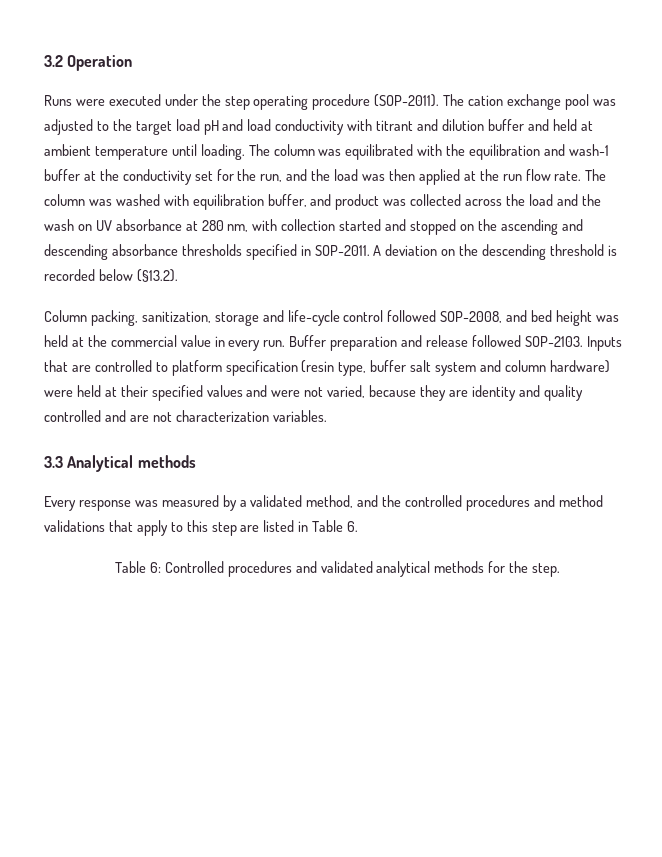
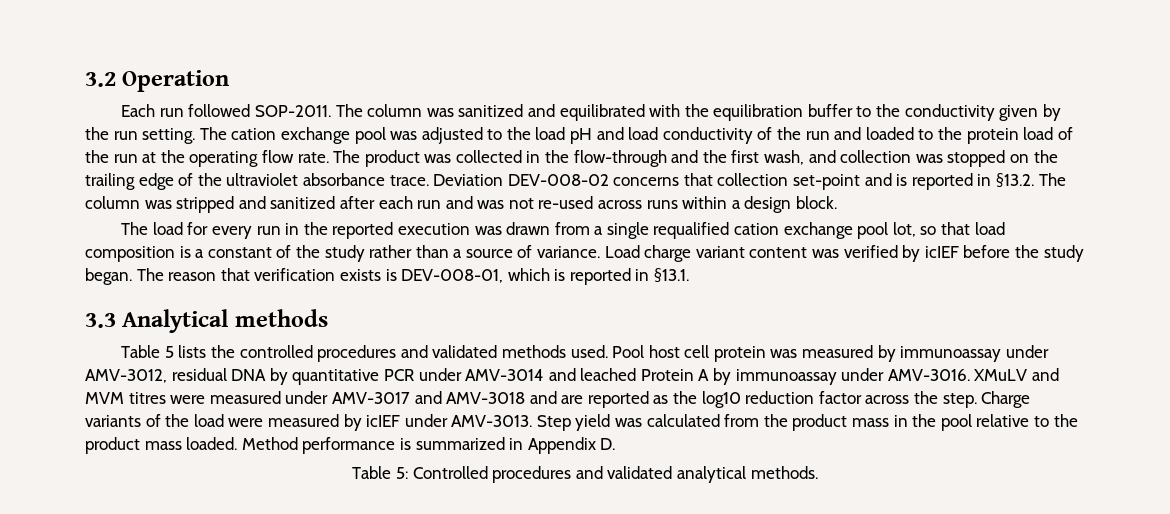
- Runs were executed under the step operating procedure (SOP-2011).
+ Each run followed SOP-2011. The column was sanitized and equilibrated with the equilibration buffer to the conductivity given by the run setting.
- The cation exchange pool was adjusted to the target load pH and load conductivity with titrant and dilution buffer and held at ambient temperature until loading. The column was equilibrated with the equilibration and wash-1 buffer at the conductivity set for the run, and the load was then applied at the run flow rate. The column was washed with equilibration buffer, and product was collected across the load and the wash on UV absorbance at 280 nm, with collection started and stopped on the ascending and descending absorbance thresholds specified in SOP-2011. A deviation on the descending threshold is recorded below (§13.2).
- Column packing, sanitization, storage and life-cycle control followed SOP-2008, and bed height was held at the commercial value in every run. Buffer preparation and release followed SOP-2103. Inputs that are controlled to platform specification (resin type, buffer salt system and column hardware) were held at their specified values and were not varied, because they are identity and quality controlled and are not characterization variables.
+ The cation exchange pool was adjusted to the load pH and load conductivity of the run and loaded to the protein load of the run at the operating flow rate. The product was collected in the flow-through and the first wash, and collection was stopped on the trailing edge of the ultraviolet absorbance trace. Deviation DEV-008-02 concerns that collection set-point and is reported in §13.2. The column was stripped and sanitized after each run and was not re-used across runs within a design block.
+ The load for every run in the reported execution was drawn from a single requalified cation exchange pool lot, so that load composition is a constant of the study rather than a source of variance. Load charge variant content was verified by icIEF before the study began. The reason that verification exists is DEV-008-01, which is reported in §13.1.
  3.3 Analytical methods
- Every response was measured by a validated method, and the controlled procedures and method validations that apply to this step are listed in Table 6.
- Table 6: Controlled procedures and validated analytical methods for the step.
+ Table 5 lists the controlled procedures and validated methods used. Pool host cell protein was measured by immunoassay under AMV-3012, residual DNA by quantitative PCR under AMV-3014 and leached Protein A by immunoassay under AMV-3016. XMuLV and MVM titres were measured under AMV-3017 and AMV-3018 and are reported as the log10 reduction factor across the step. Charge variants of the load were measured by icIEF under AMV-3013. Step yield was calculated from the product mass in the pool relative to the product mass loaded. Method performance is summarized in Appendix D.
+ Table 5: Controlled procedures and validated analytical methods.

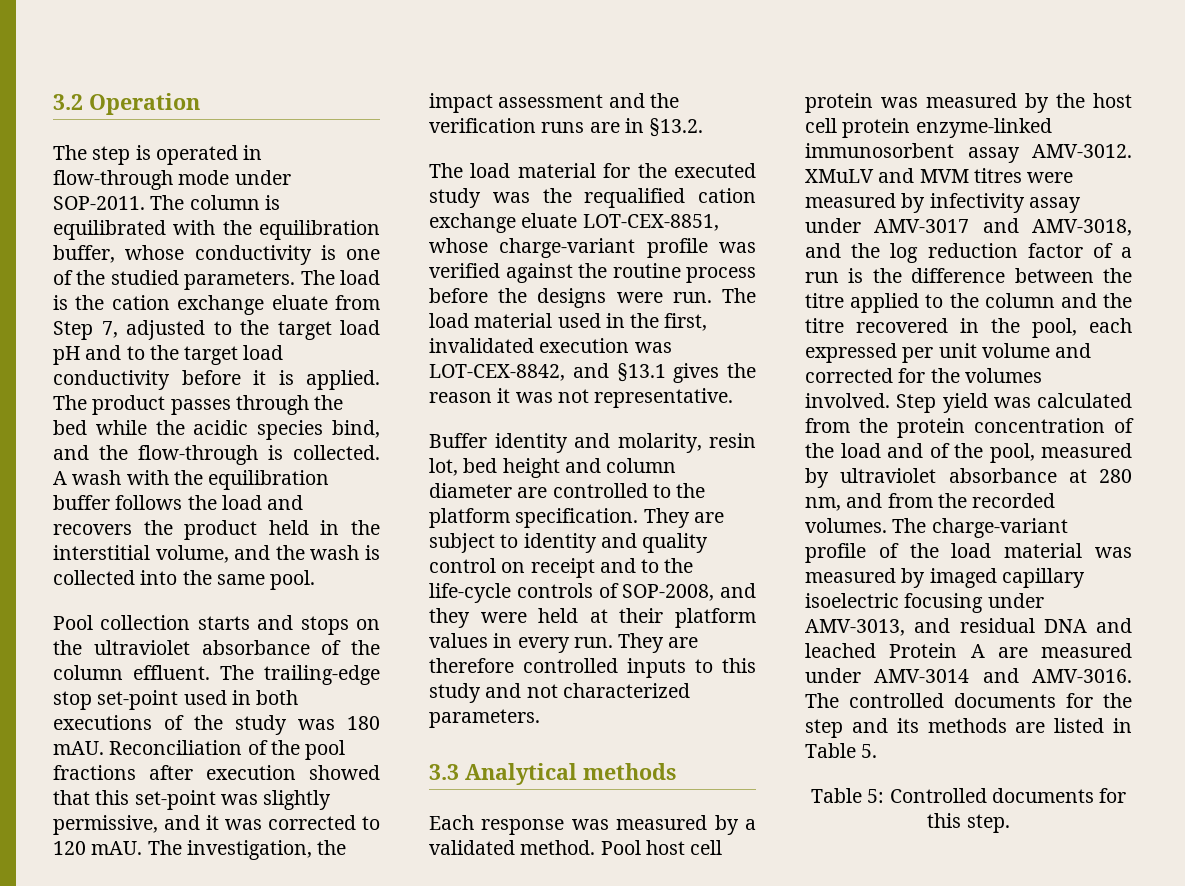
- Each run followed SOP-2011. The column was sanitized and equilibrated with the equilibration buffer to the conductivity given by the run setting. The cation exchange pool was adjusted to the load pH and load conductivity of the run and loaded to the protein load of the run at the operating flow rate. The product was collected in the flow-through and the first wash, and collection was stopped on the trailing edge of the ultraviolet absorbance trace. Deviation DEV-008-02 concerns that collection set-point and is reported in §13.2. The column was stripped and sanitized after each run and was not re-used across runs within a design block.
- The load for every run in the reported execution was drawn from a single requalified cation exchange pool lot, so that load composition is a constant of the study rather than a source of variance. Load charge variant content was verified by icIEF before the study began. The reason that verification exists is DEV-008-01, which is reported in §13.1.
+ The step is operated in flow-through mode under SOP-2011. The column is equilibrated with the equilibration buffer, whose conductivity is one of the studied parameters. The load is the cation exchange eluate from Step 7, adjusted to the target load pH and to the target load conductivity before it is applied. The product passes through the bed while the acidic species bind, and the flow-through is collected. A wash with the equilibration buffer follows the load and recovers the product held in the interstitial volume, and the wash is collected into the same pool.
+ Pool collection starts and stops on the ultraviolet absorbance of the column effluent. The trailing-edge stop set-point used in both executions of the study was 180 mAU. Reconciliation of the pool fractions after execution showed that this set-point was slightly permissive, and it was corrected to 120 mAU. The investigation, the impact assessment and the verification runs are in §13.2.
+ The load material for the executed study was the requalified cation exchange eluate LOT-CEX-8851, whose charge-variant profile was verified against the routine process before the designs were run. The load material used in the first, invalidated execution was LOT-CEX-8842, and §13.1 gives the reason it was not representative.
+ Buffer identity and molarity, resin lot, bed height and column diameter are controlled to the platform specification. They are subject to identity and quality control on receipt and to the life-cycle controls of SOP-2008, and they were held at their platform values in every run. They are therefore controlled inputs to this study and not characterized parameters.
  3.3 Analytical methods
- Table 5 lists the controlled procedures and validated methods used.
+ Each response was measured by a validated method.
- Pool host cell protein was measured by immunoassay under AMV-3012, residual DNA by quantitative PCR under AMV-3014 and leached Protein A by immunoassay under AMV-3016.
+ Pool host cell protein was measured by the host cell protein enzyme-linked immunosorbent assay AMV-3012.
- XMuLV and MVM titres were measured under AMV-3017 and AMV-3018 and are reported as the log10 reduction factor across the step. Charge variants of the load were measured by icIEF under AMV-3013.
+ XMuLV and MVM titres were measured by infectivity assay under AMV-3017 and AMV-3018, and the log reduction factor of a run is the difference between the titre applied to the column and the titre recovered in the pool, each expressed per unit volume and corrected for the volumes involved.
- Step yield was calculated from the product mass in the pool relative to the product mass loaded. Method performance is summarized in Appendix D.
- Table 5: Controlled procedures and validated analytical methods.
+ Step yield was calculated from the protein concentration of the load and of the pool, measured by ultraviolet absorbance at 280 nm, and from the recorded volumes. The charge-variant profile of the load material was measured by imaged capillary isoelectric focusing under AMV-3013, and residual DNA and leached Protein A are measured under AMV-3014 and AMV-3016. The controlled documents for the step and its methods are listed in Table 5.
+ Table 5: Controlled documents for this step.

